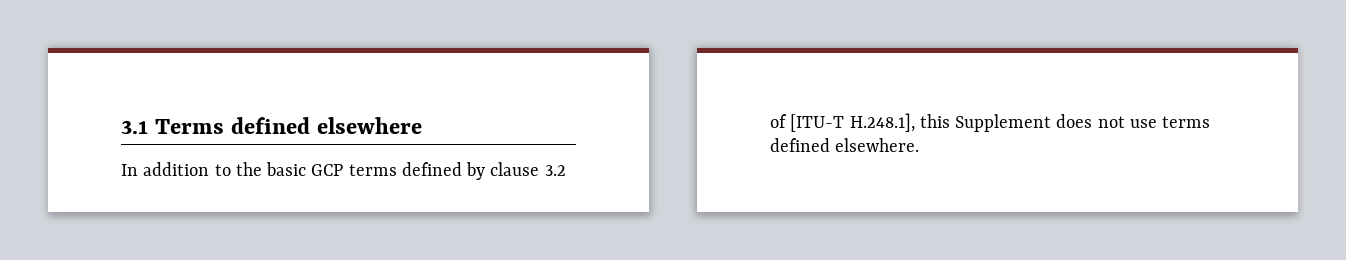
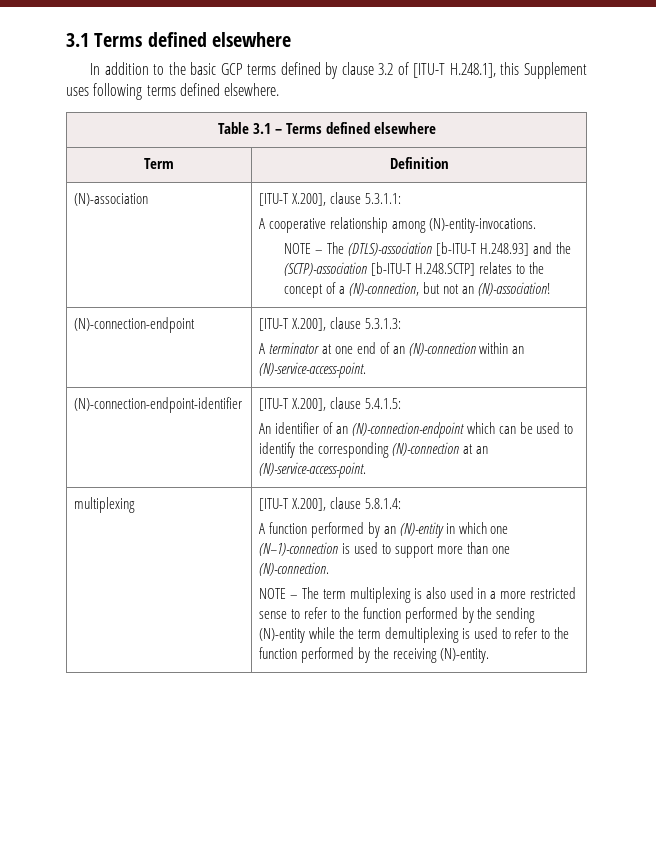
- In addition to the basic GCP terms defined by clause 3.2 of [ITU-T H.248.1], this Supplement does not use terms defined elsewhere.
+ In addition to the basic GCP terms defined by clause 3.2 of [ITU-T H.248.1], this Supplement uses following terms defined elsewhere.
+ Table 3.1 – Terms defined elsewhere
+ Term | Definition
+ (N)-association | [ITU-T X.200], clause 5.3.1.1:
+ A cooperative relationship among (N)-entity-invocations.
+ NOTE – The (DTLS)-association [b-ITU-T H.248.93] and the (SCTP)-association [b-ITU-T H.248.SCTP] relates to the concept of a (N)-connection, but not an (N)-association!
+ (N)-connection-endpoint | [ITU-T X.200], clause 5.3.1.3:
+ A terminator at one end of an (N)-connection within an (N)-service-access-point.
+ (N)-connection-endpoint-identifier | [ITU-T X.200], clause 5.4.1.5:
+ An identifier of an (N)-connection-endpoint which can be used to identify the corresponding (N)-connection at an (N)-service-access-point.
+ multiplexing | [ITU-T X.200], clause 5.8.1.4:
+ A function performed by an (N)-entity in which one (N–1)-connection is used to support more than one (N)-connection.
+ NOTE – The term multiplexing is also used in a more restricted sense to refer to the function performed by the sending (N)-entity while the term demultiplexing is used to refer to the function performed by the receiving (N)-entity.

